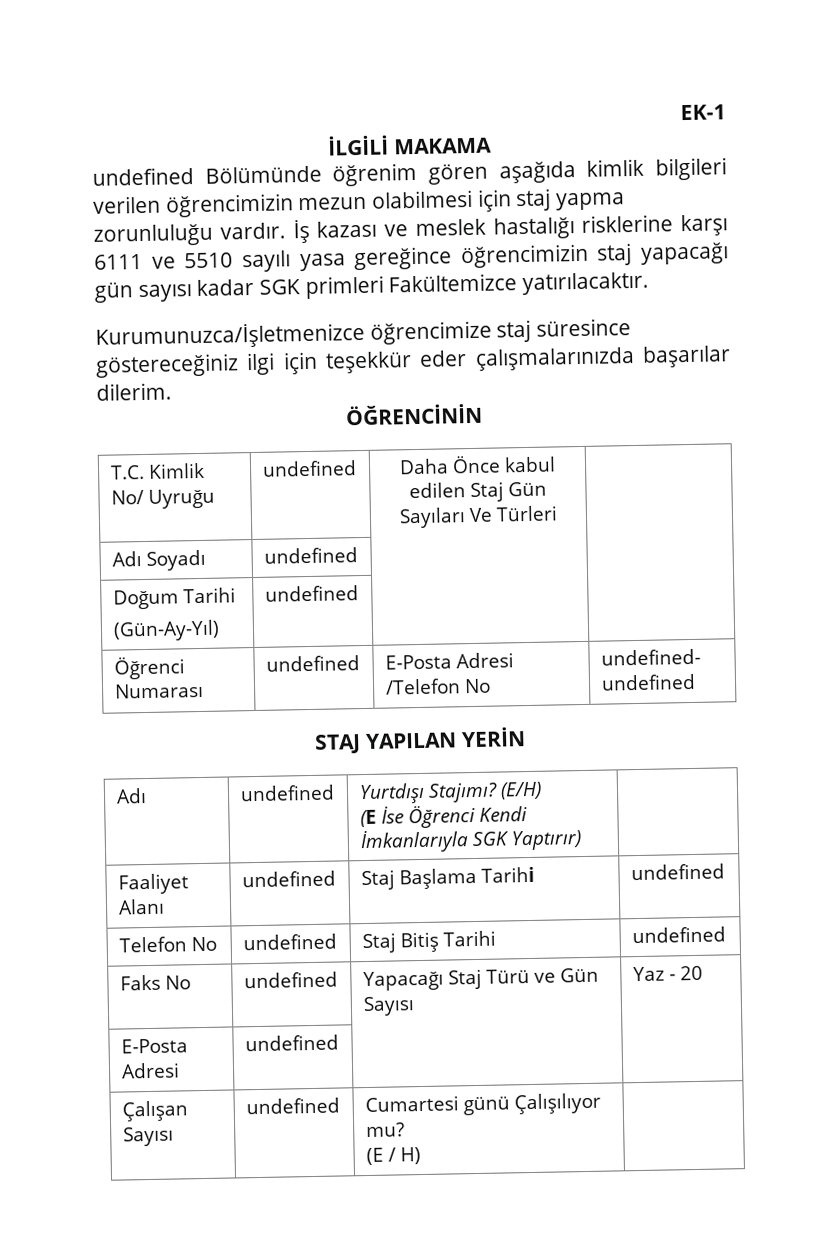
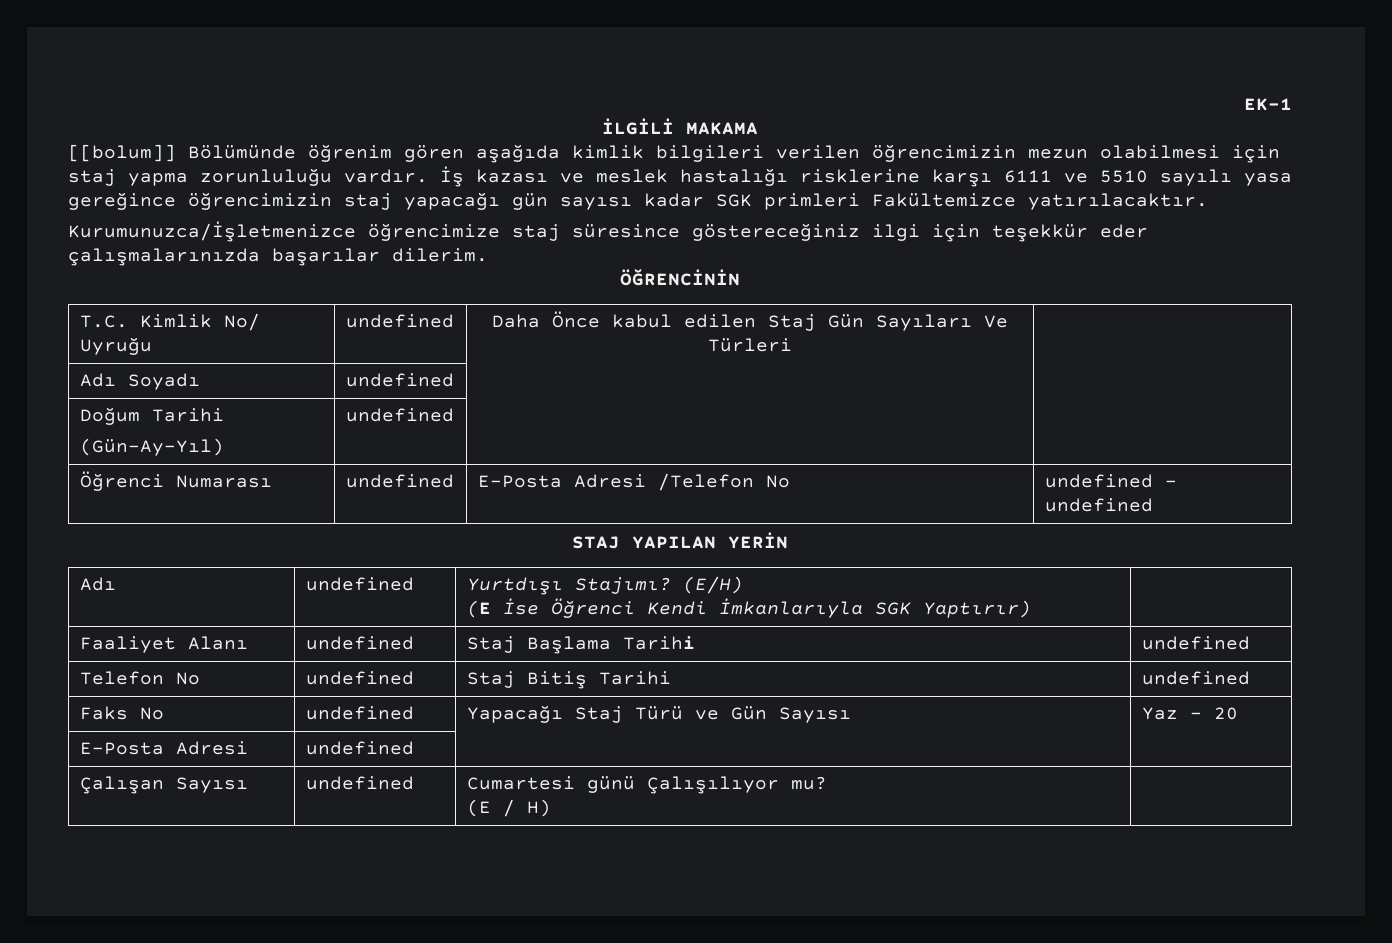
- undefined Bölümünde öğrenim gören aşağıda kimlik bilgileri verilen öğrencimizin mezun olabilmesi için staj yapma zorunluluğu vardır.
+ [[bolum]] Bölümünde öğrenim gören aşağıda kimlik bilgileri verilen öğrencimizin mezun olabilmesi için staj yapma zorunluluğu vardır.
- Öğrenci Numarası | undefined | E-Posta Adresi /Telefon No | undefined- undefined
+ Öğrenci Numarası | undefined | E-Posta Adresi /Telefon No | undefined – undefined

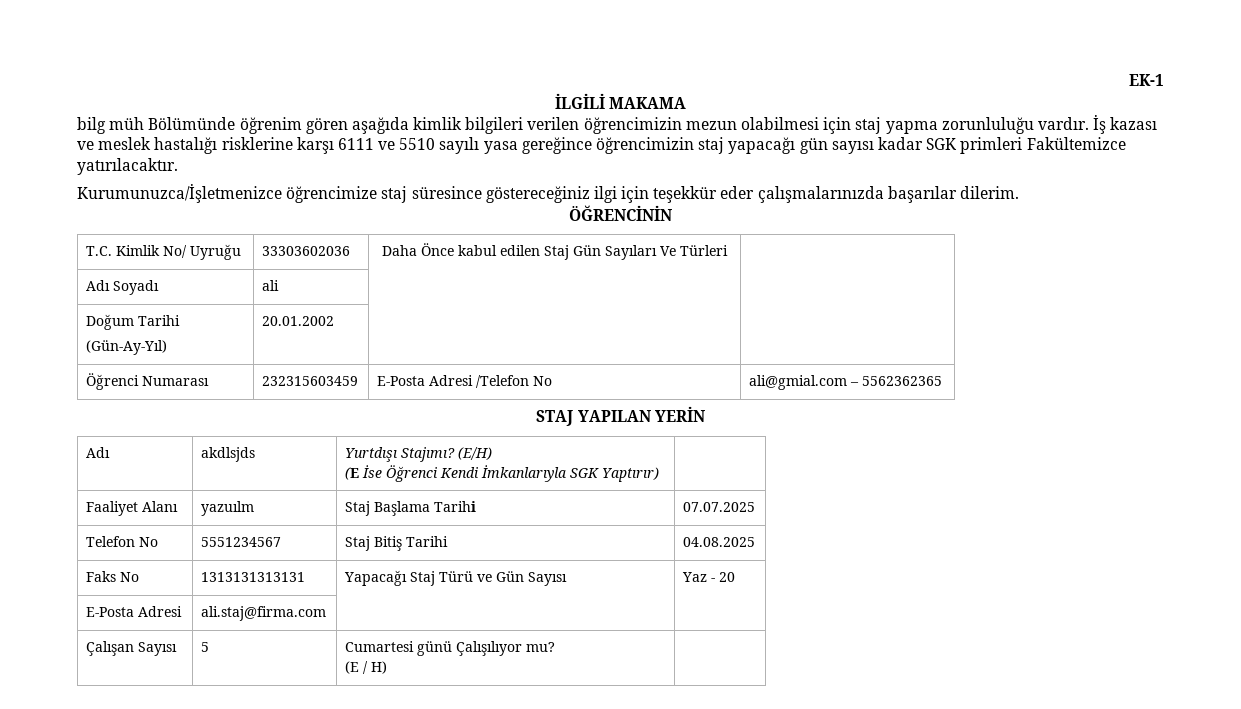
- [[bolum]] Bölümünde öğrenim gören aşağıda kimlik bilgileri verilen öğrencimizin mezun olabilmesi için staj yapma zorunluluğu vardır.
+ bilg müh Bölümünde öğrenim gören aşağıda kimlik bilgileri verilen öğrencimizin mezun olabilmesi için staj yapma zorunluluğu vardır.
- T.C. Kimlik No/ Uyruğu | undefined | Daha Önce kabul edilen Staj Gün Sayıları Ve Türleri |
+ T.C. Kimlik No/ Uyruğu | 33303602036 | Daha Önce kabul edilen Staj Gün Sayıları Ve Türleri |
- Adı Soyadı | undefined | |
+ Adı Soyadı | ali | |
  Doğum Tarihi
- (Gün-Ay-Yıl) | undefined | |
+ (Gün-Ay-Yıl) | 20.01.2002 | |
- Öğrenci Numarası | undefined | E-Posta Adresi /Telefon No | undefined – undefined
+ Öğrenci Numarası | 232315603459 | E-Posta Adresi /Telefon No | ali@gmial.com – 5562362365
- Adı | undefined | Yurtdışı Stajımı? (E/H)
+ Adı | akdlsjds | Yurtdışı Stajımı? (E/H)
- Faaliyet Alanı | undefined | Staj Başlama Tarihi | undefined
+ Faaliyet Alanı | yazuılm | Staj Başlama Tarihi | 07.07.2025
- Telefon No | undefined | Staj Bitiş Tarihi | undefined
+ Telefon No | 5551234567 | Staj Bitiş Tarihi | 04.08.2025
- Faks No | undefined | Yapacağı Staj Türü ve Gün Sayısı | Yaz - 20
+ Faks No | 1313131313131 | Yapacağı Staj Türü ve Gün Sayısı | Yaz - 20
- E-Posta Adresi | undefined | |
+ E-Posta Adresi | ali.staj@firma.com | |
- Çalışan Sayısı | undefined | Cumartesi günü Çalışılıyor mu?
+ Çalışan Sayısı | 5 | Cumartesi günü Çalışılıyor mu?

